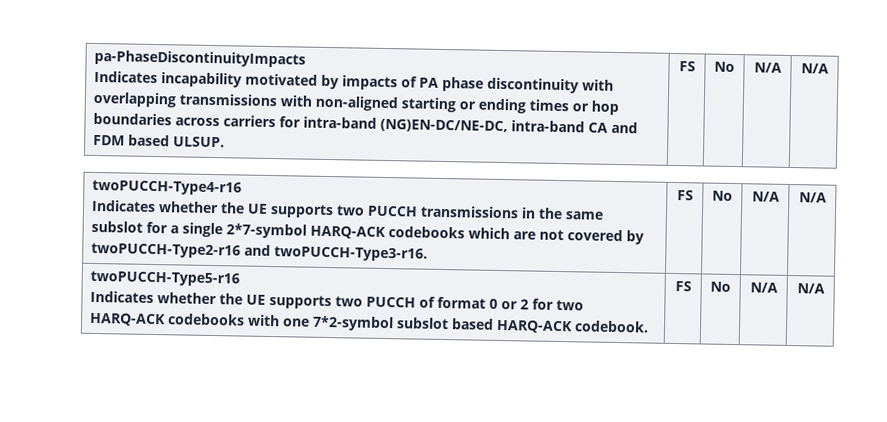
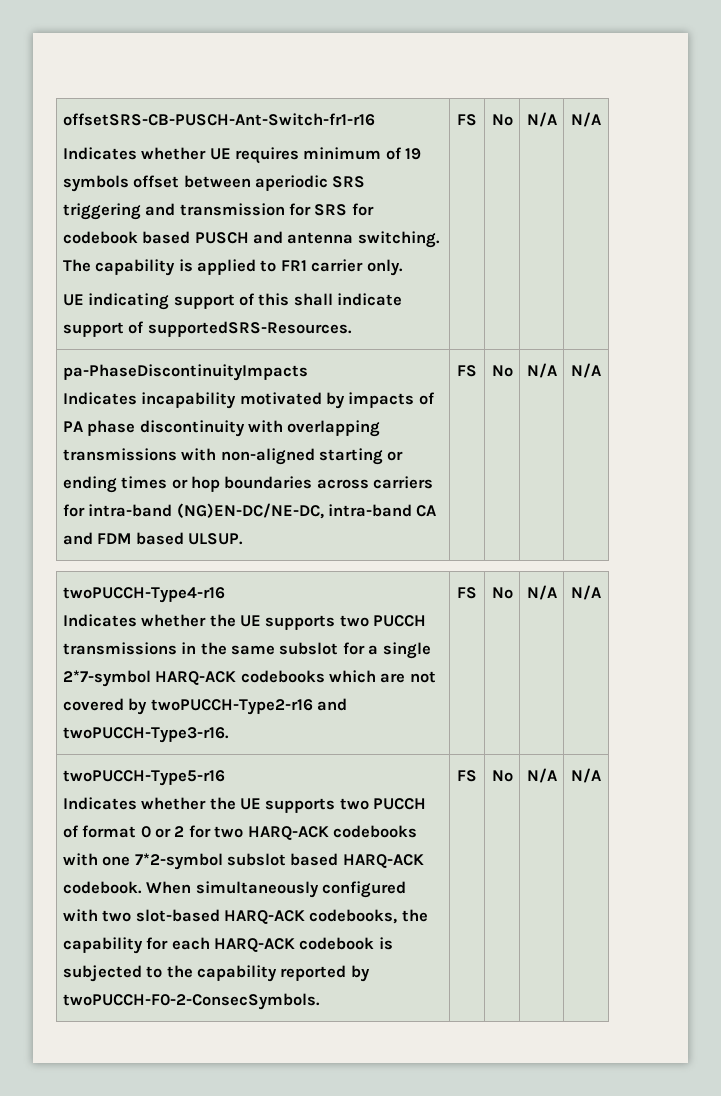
+ offsetSRS-CB-PUSCH-Ant-Switch-fr1-r16
+ Indicates whether UE requires minimum of 19 symbols offset between aperiodic SRS triggering and transmission for SRS for codebook based PUSCH and antenna switching. The capability is applied to FR1 carrier only.
+ UE indicating support of this shall indicate support of supportedSRS-Resources. | FS | No | N/A | N/A
+ When simultaneously configured with two slot-based HARQ-ACK codebooks, the capability for each HARQ-ACK codebook is subjected to the capability reported by twoPUCCH-F0-2-ConsecSymbols.

